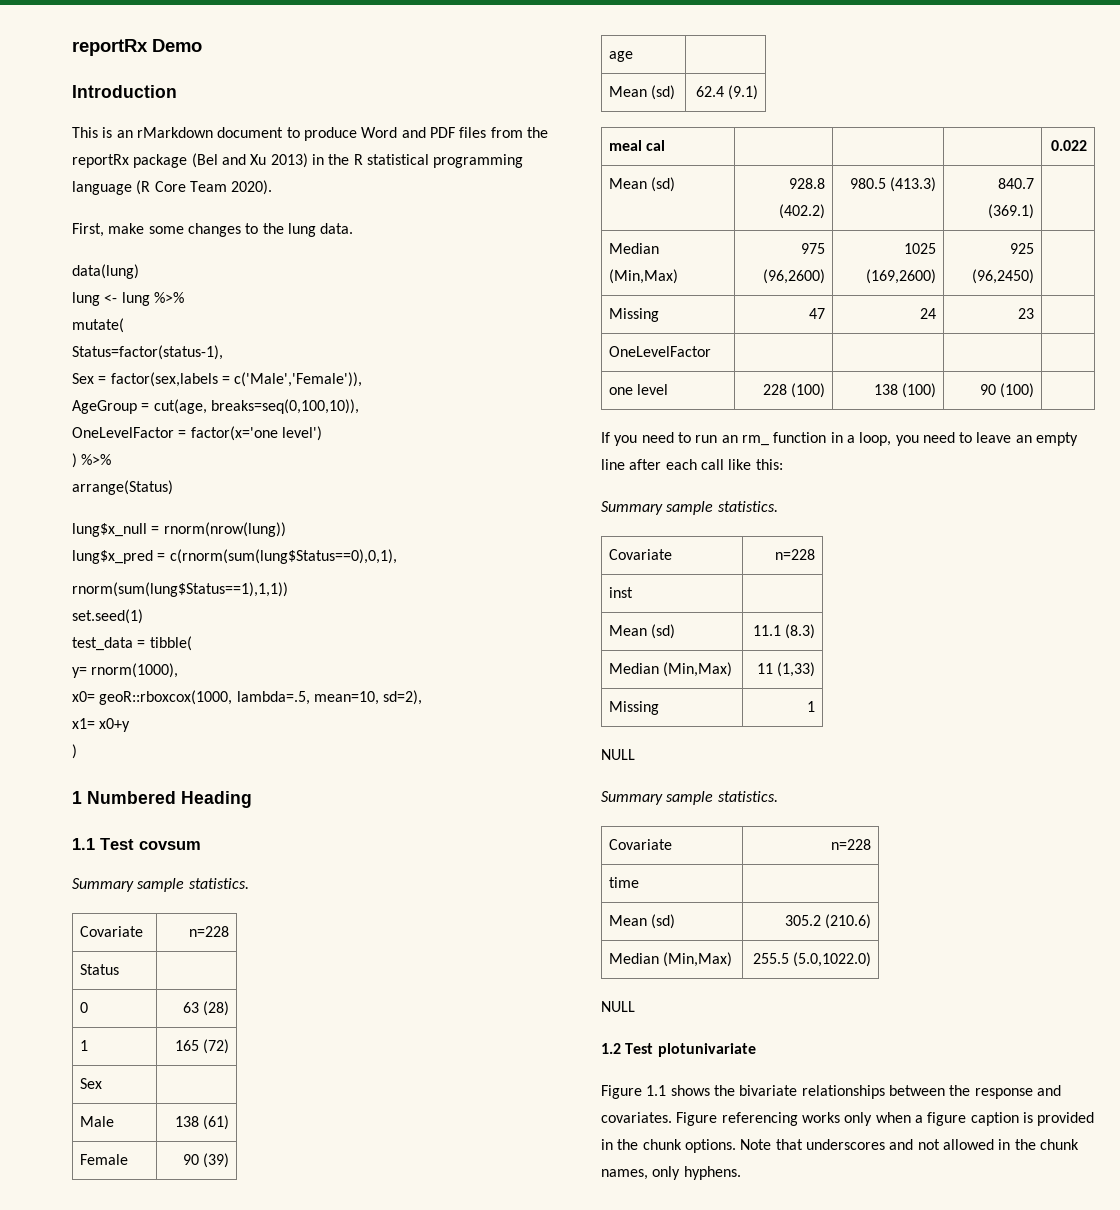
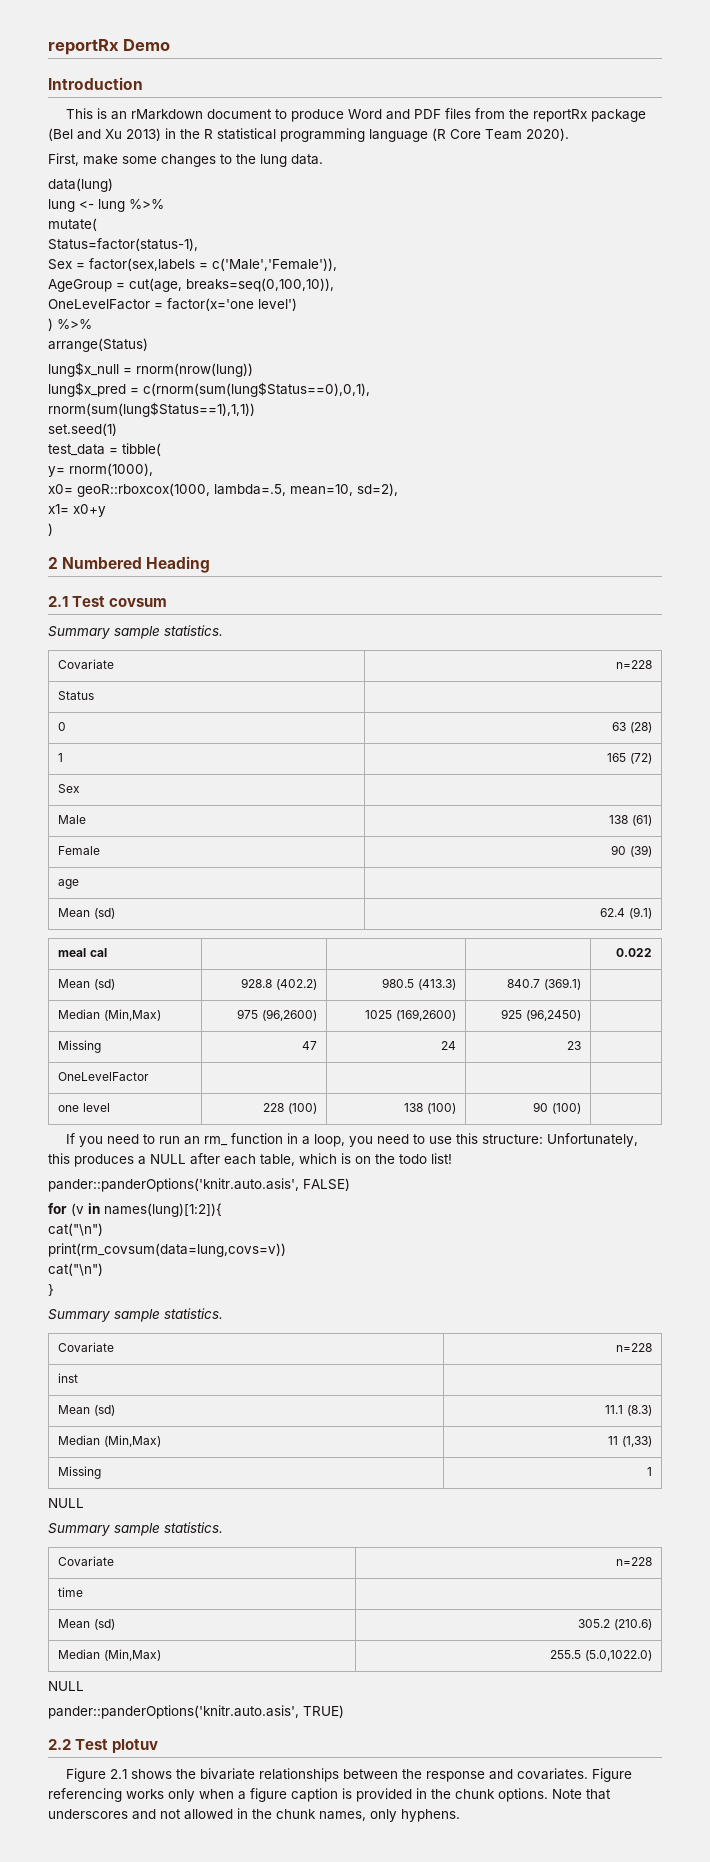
- 1 Numbered Heading
+ 2 Numbered Heading
- 1.1 Test covsum
+ 2.1 Test covsum
- If you need to run an rm_ function in a loop, you need to leave an empty line after each call like this:
+ If you need to run an rm_ function in a loop, you need to use this structure: Unfortunately, this produces a NULL after each table, which is on the todo list!
+ pander::panderOptions('knitr.auto.asis', FALSE)
+ for (v in names(lung)[1:2]){
+ cat("\n")
+ print(rm_covsum(data=lung,covs=v))
+ cat("\n")
+ }
- 1.2 Test plotunivariate
- Figure 1.1 shows the bivariate relationships between the response and covariates.
+ pander::panderOptions('knitr.auto.asis', TRUE)
+ 2.2 Test plotuv
+ Figure 2.1 shows the bivariate relationships between the response and covariates.

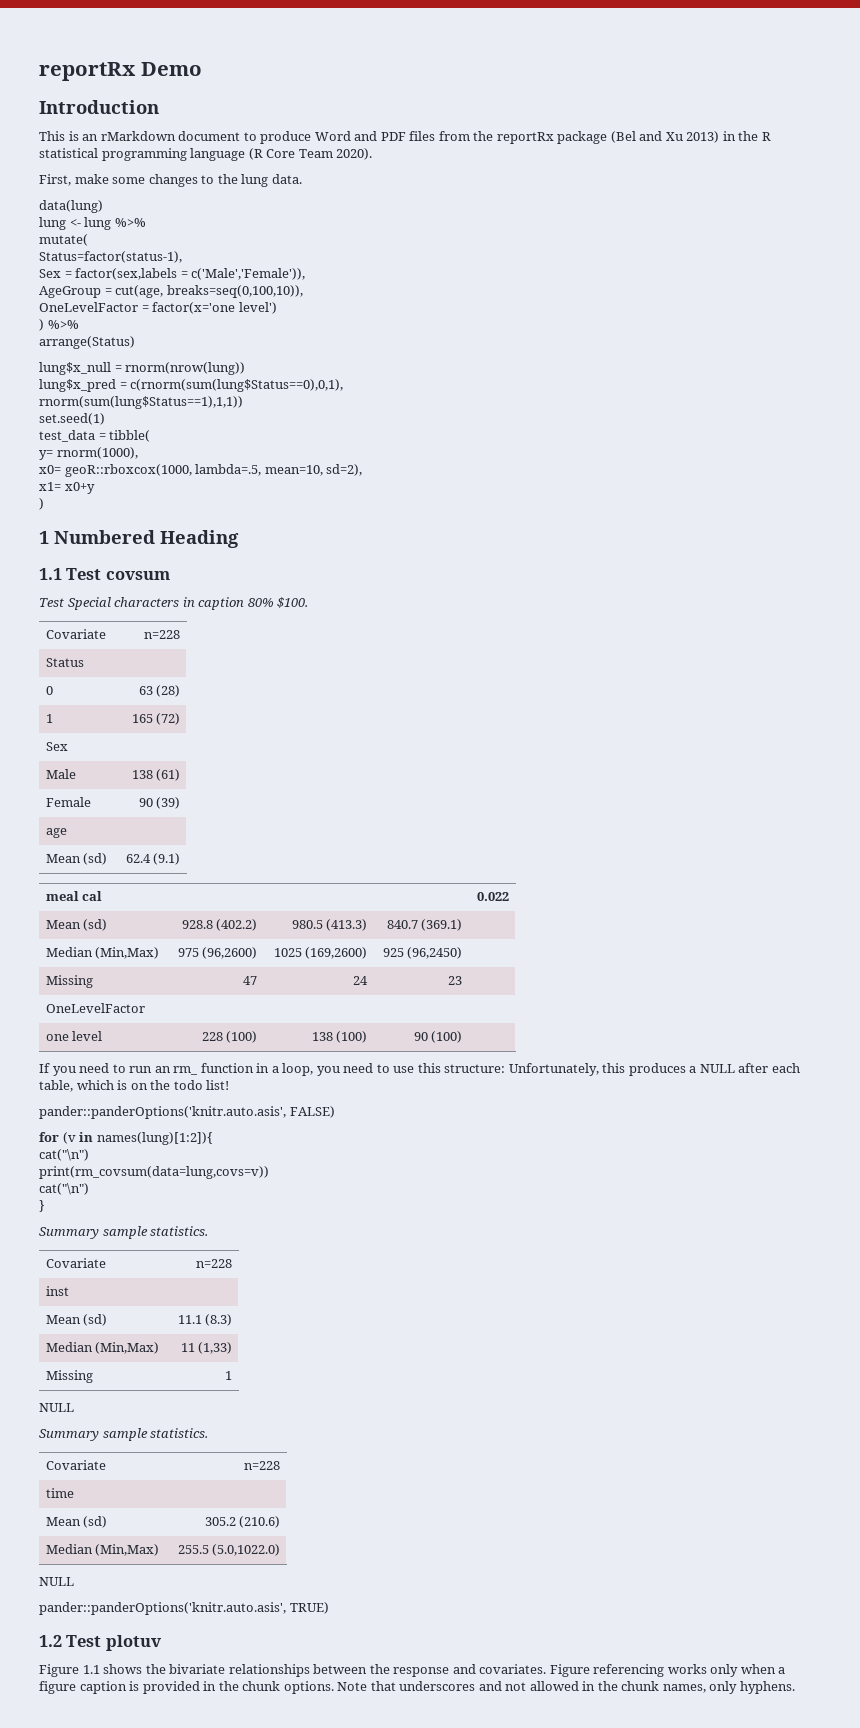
- 2 Numbered Heading
+ 1 Numbered Heading
- 2.1 Test covsum
- Summary sample statistics.
+ 1.1 Test covsum
+ Test Special characters in caption 80% $100.
- 2.2 Test plotuv
+ 1.2 Test plotuv
- Figure 2.1 shows the bivariate relationships between the response and covariates.
+ Figure 1.1 shows the bivariate relationships between the response and covariates.

